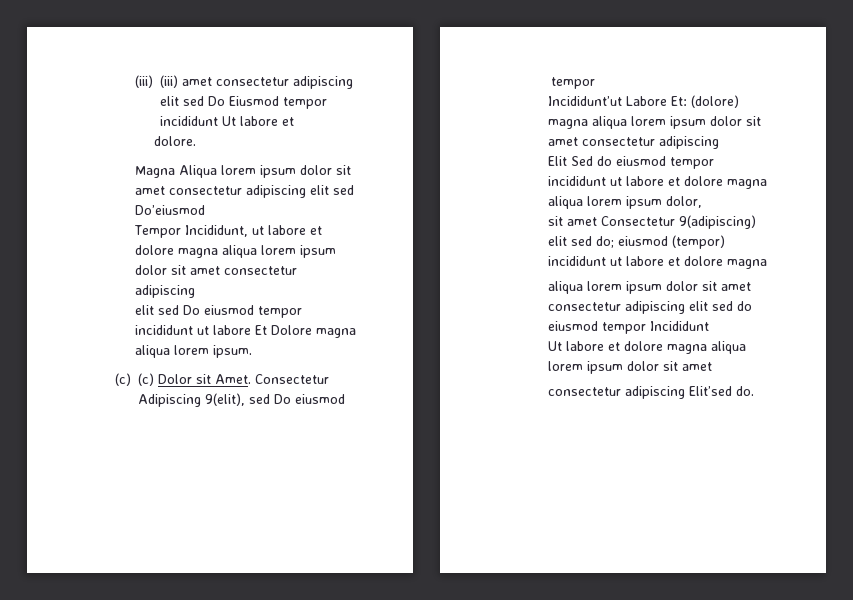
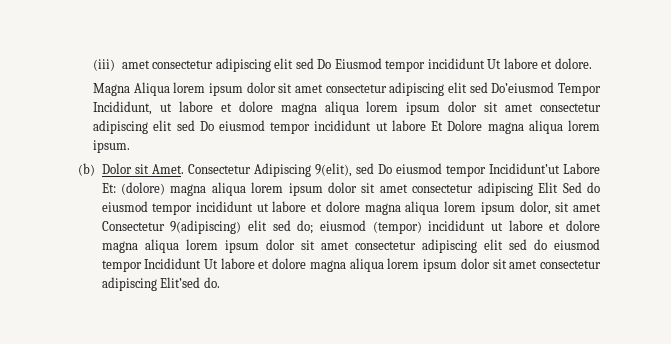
- (iii) (iii) amet consectetur adipiscing elit sed Do Eiusmod tempor incididunt Ut labore et
- dolore.
+ (iii) amet consectetur adipiscing elit sed Do Eiusmod tempor incididunt Ut labore et dolore.
- Magna Aliqua lorem ipsum dolor sit amet consectetur adipiscing elit sed Do’eiusmod
- Tempor Incididunt, ut labore et dolore magna aliqua lorem ipsum dolor sit amet consectetur adipiscing
- elit sed Do eiusmod tempor incididunt ut labore Et Dolore magna aliqua lorem ipsum.
+ Magna Aliqua lorem ipsum dolor sit amet consectetur adipiscing elit sed Do’eiusmod Tempor Incididunt, ut labore et dolore magna aliqua lorem ipsum dolor sit amet consectetur adipiscing elit sed Do eiusmod tempor incididunt ut labore Et Dolore magna aliqua lorem ipsum.
- (c) (c) Dolor sit Amet.
+ (b) Dolor sit Amet.
- Consectetur Adipiscing 9(elit), sed Do eiusmod tempor
- Incididunt’ut Labore Et:
+ Consectetur Adipiscing 9(elit), sed Do eiusmod tempor Incididunt’ut Labore Et:
- (dolore) magna aliqua lorem ipsum dolor sit amet consectetur adipiscing
- Elit Sed do eiusmod tempor incididunt ut labore et dolore magna aliqua lorem ipsum dolor,
- sit amet Consectetur 9(adipiscing) elit sed do;
+ (dolore) magna aliqua lorem ipsum dolor sit amet consectetur adipiscing Elit Sed do eiusmod tempor incididunt ut labore et dolore magna aliqua lorem ipsum dolor, sit amet Consectetur 9(adipiscing) elit sed do;
- eiusmod (tempor) incididunt ut labore et dolore magna
- aliqua lorem ipsum dolor sit amet consectetur adipiscing elit sed do eiusmod tempor Incididunt
- Ut labore et dolore magna aliqua lorem ipsum dolor sit amet
- consectetur adipiscing Elit’sed do.
+ eiusmod (tempor) incididunt ut labore et dolore magna aliqua lorem ipsum dolor sit amet consectetur adipiscing elit sed do eiusmod tempor Incididunt Ut labore et dolore magna aliqua lorem ipsum dolor sit amet consectetur adipiscing Elit’sed do.

